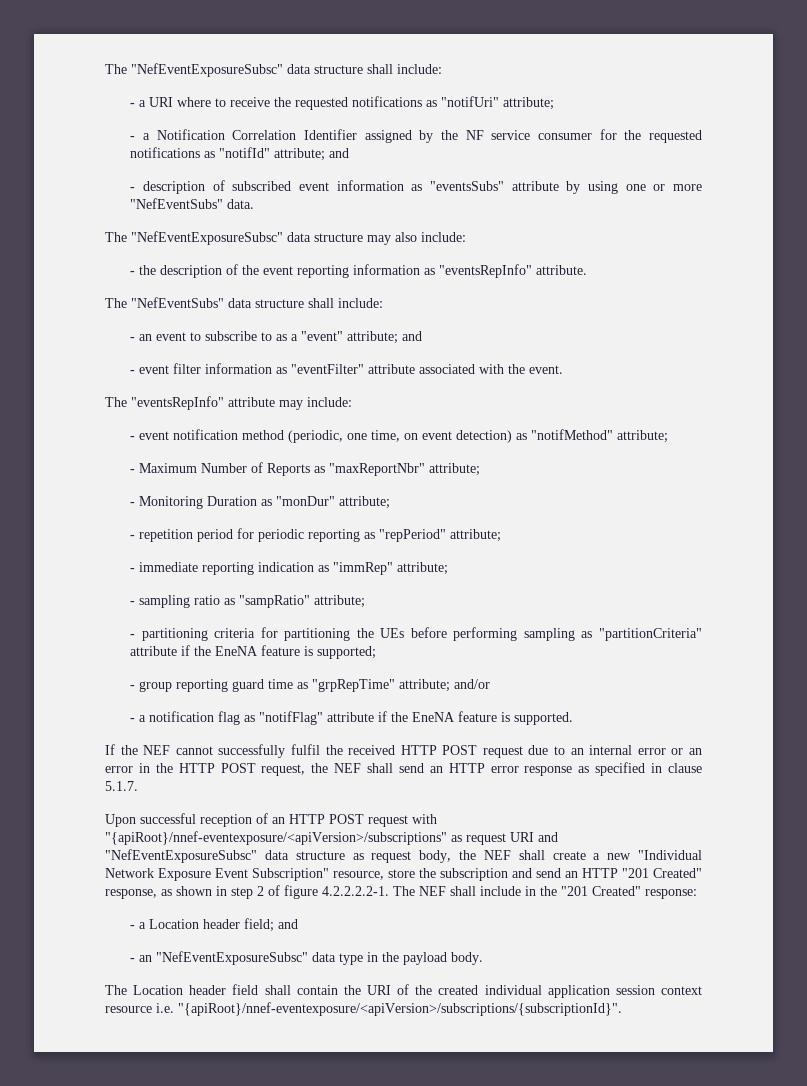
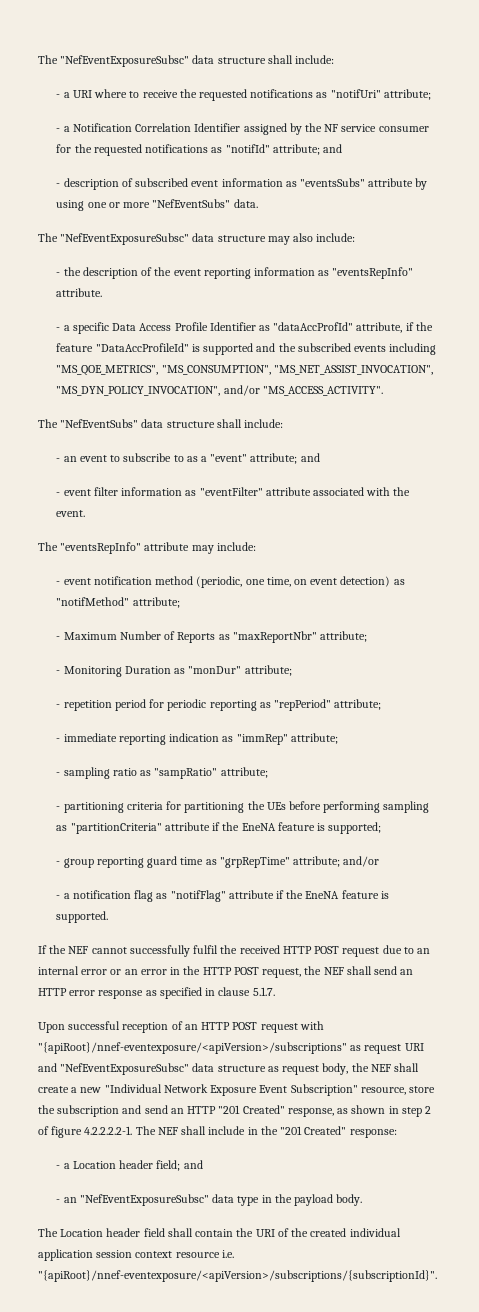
+ - a specific Data Access Profile Identifier as "dataAccProfId" attribute, if the feature "DataAccProfileId" is supported and the subscribed events including "MS_QOE_METRICS", "MS_CONSUMPTION", "MS_NET_ASSIST_INVOCATION", "MS_DYN_POLICY_INVOCATION", and/or "MS_ACCESS_ACTIVITY".

